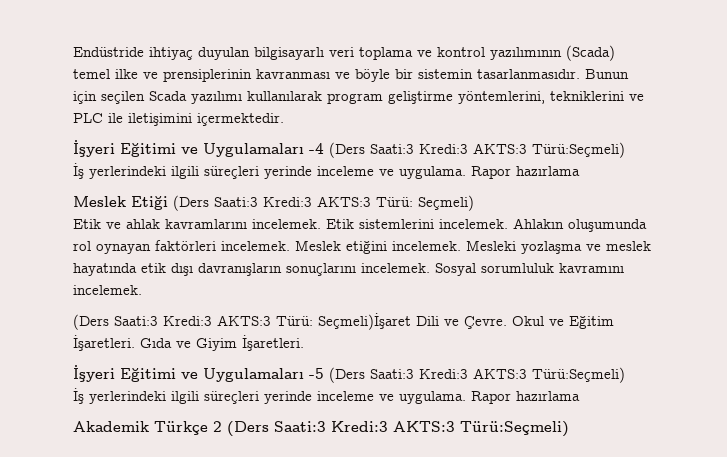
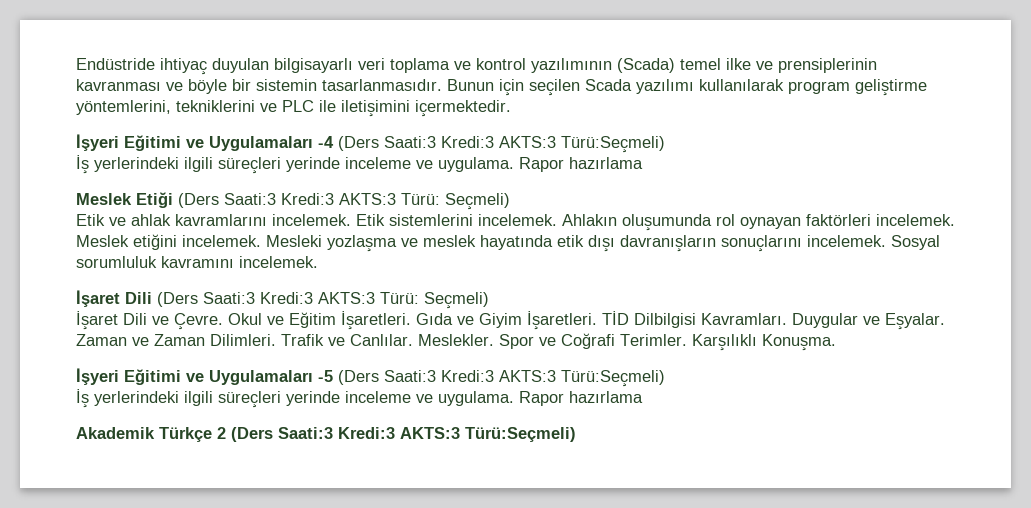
- (Ders Saati:3 Kredi:3 AKTS:3 Türü: Seçmeli)İşaret Dili ve Çevre.
+ İşaret Dili (Ders Saati:3 Kredi:3 AKTS:3 Türü: Seçmeli)
+ İşaret Dili ve Çevre.
+ TİD Dilbilgisi Kavramları. Duygular ve Eşyalar. Zaman ve Zaman Dilimleri. Trafik ve Canlılar. Meslekler. Spor ve Coğrafi Terimler. Karşılıklı Konuşma.

